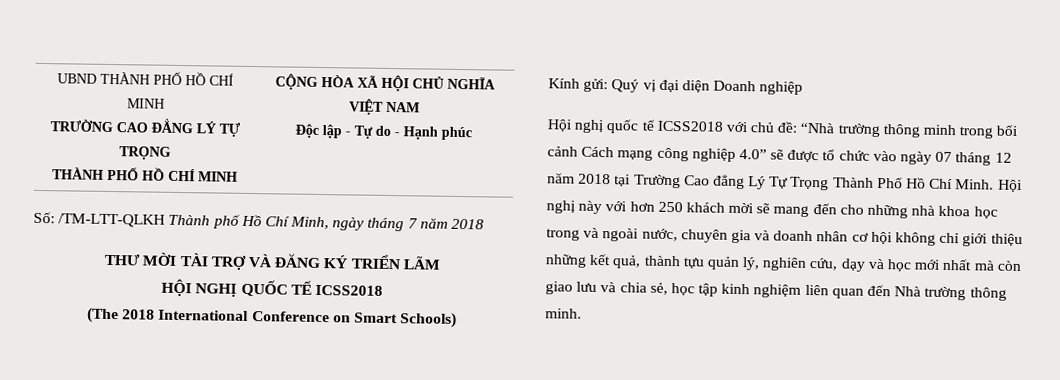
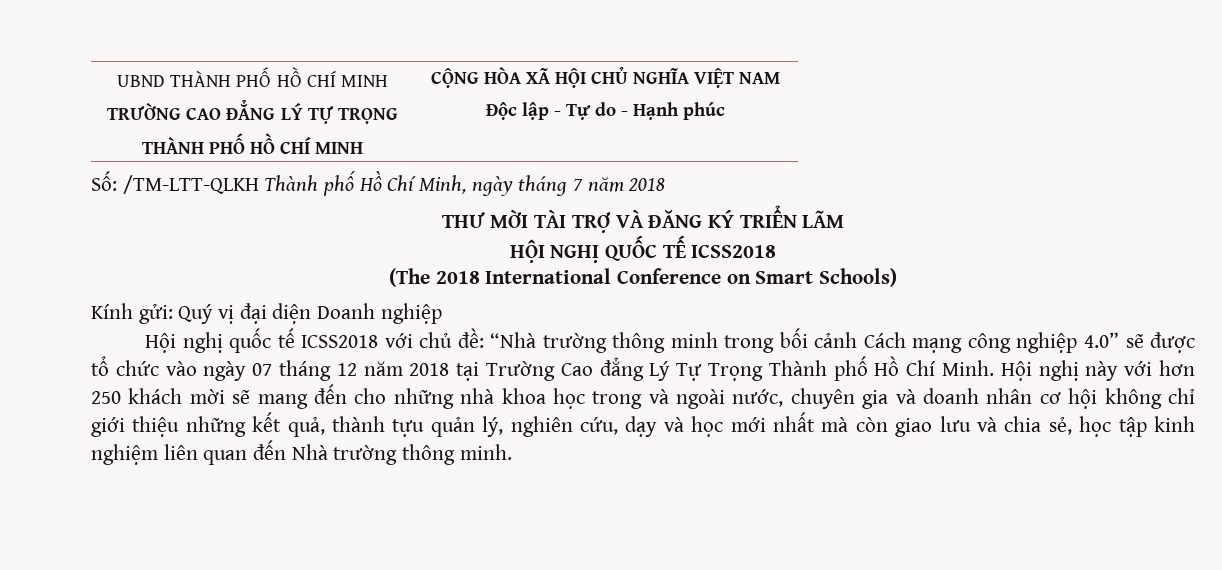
- Hội nghị quốc tế ICSS2018 với chủ đề: “Nhà trường thông minh trong bối cảnh Cách mạng công nghiệp 4.0” sẽ được tổ chức vào ngày 07 tháng 12 năm 2018 tại Trường Cao đẳng Lý Tự Trọng Thành Phố Hồ Chí Minh.
+ Hội nghị quốc tế ICSS2018 với chủ đề: “Nhà trường thông minh trong bối cảnh Cách mạng công nghiệp 4.0” sẽ được tổ chức vào ngày 07 tháng 12 năm 2018 tại Trường Cao đẳng Lý Tự Trọng Thành phố Hồ Chí Minh.

